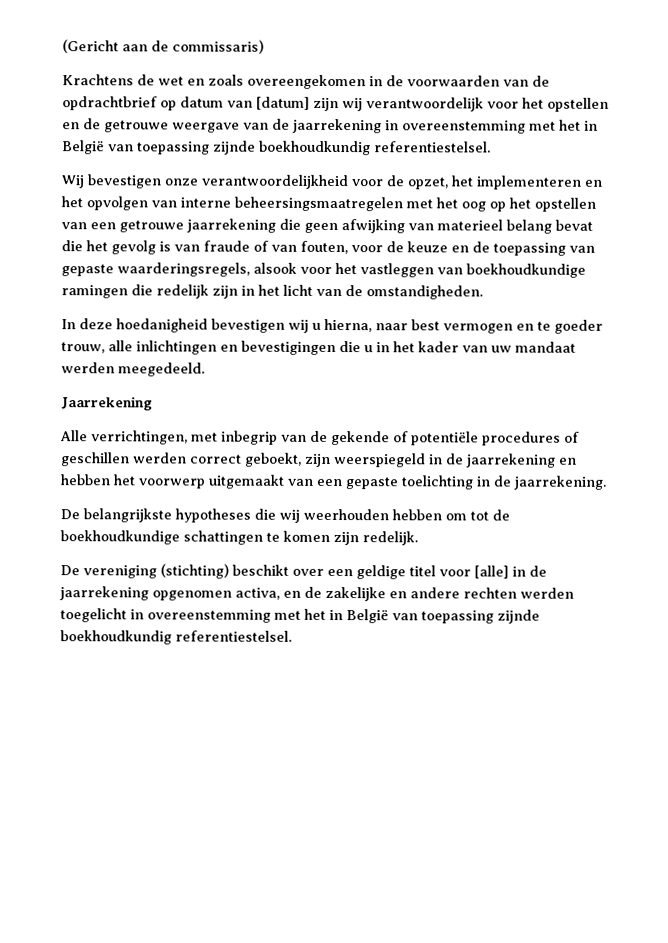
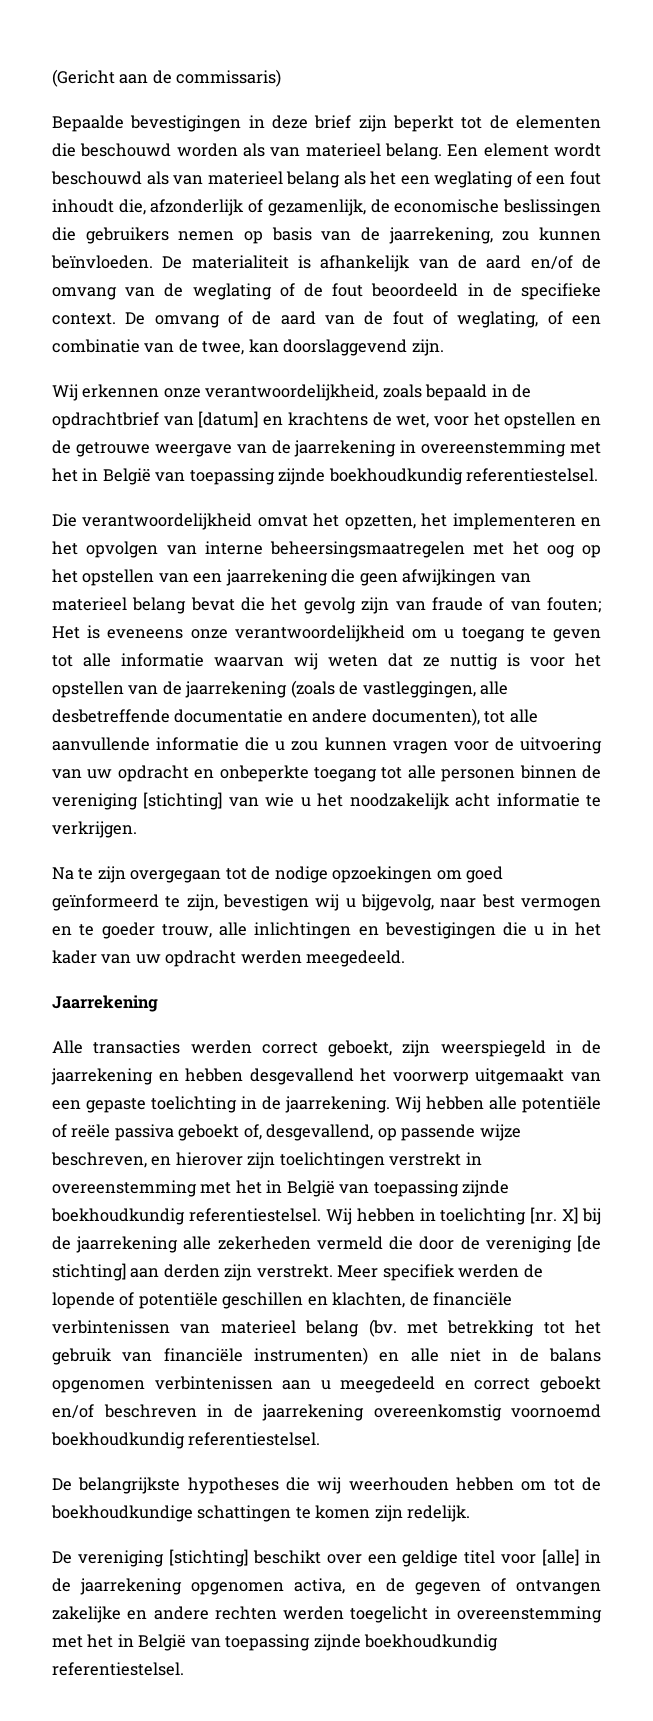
- Krachtens de wet en zoals overeengekomen in de voorwaarden van de opdrachtbrief op datum van [datum] zijn wij verantwoordelijk voor het opstellen en de getrouwe weergave van de jaarrekening in overeenstemming met het in België van toepassing zijnde boekhoudkundig referentiestelsel.
+ Bepaalde bevestigingen in deze brief zijn beperkt tot de elementen die beschouwd worden als van materieel belang. Een element wordt beschouwd als van materieel belang als het een weglating of een fout inhoudt die, afzonderlijk of gezamenlijk, de economische beslissingen die gebruikers nemen op basis van de jaarrekening, zou kunnen beïnvloeden. De materialiteit is afhankelijk van de aard en/of de omvang van de weglating of de fout beoordeeld in de specifieke context. De omvang of de aard van de fout of weglating, of een combinatie van de twee, kan doorslaggevend zijn.
+ Wij erkennen onze verantwoordelijkheid, zoals bepaald in de opdrachtbrief van [datum] en krachtens de wet, voor het opstellen en de getrouwe weergave van de jaarrekening in overeenstemming met het in België van toepassing zijnde boekhoudkundig referentiestelsel.
- Wij bevestigen onze verantwoordelijkheid voor de opzet, het implementeren en het opvolgen van interne beheersingsmaatregelen met het oog op het opstellen van een getrouwe jaarrekening die geen afwijking van materieel belang bevat die het gevolg is van fraude of van fouten, voor de keuze en de toepassing van gepaste waarderingsregels, alsook voor het vastleggen van boekhoudkundige ramingen die redelijk zijn in het licht van de omstandigheden.
- In deze hoedanigheid bevestigen wij u hierna, naar best vermogen en te goeder trouw, alle inlichtingen en bevestigingen die u in het kader van uw mandaat werden meegedeeld.
+ Die verantwoordelijkheid omvat het opzetten, het implementeren en het opvolgen van interne beheersingsmaatregelen met het oog op het opstellen van een jaarrekening die geen afwijkingen van materieel belang bevat die het gevolg zijn van fraude of van fouten; Het is eveneens onze verantwoordelijkheid om u toegang te geven tot alle informatie waarvan wij weten dat ze nuttig is voor het opstellen van de jaarrekening (zoals de vastleggingen, alle desbetreffende documentatie en andere documenten), tot alle aanvullende informatie die u zou kunnen vragen voor de uitvoering van uw opdracht en onbeperkte toegang tot alle personen binnen de vereniging [stichting] van wie u het noodzakelijk acht informatie te verkrijgen.
+ Na te zijn overgegaan tot de nodige opzoekingen om goed geïnformeerd te zijn, bevestigen wij u bijgevolg, naar best vermogen en te goeder trouw, alle inlichtingen en bevestigingen die u in het kader van uw opdracht werden meegedeeld.
- Alle verrichtingen, met inbegrip van de gekende of potentiële procedures of geschillen werden correct geboekt, zijn weerspiegeld in de jaarrekening en hebben het voorwerp uitgemaakt van een gepaste toelichting in de jaarrekening.
+ Alle transacties werden correct geboekt, zijn weerspiegeld in de jaarrekening en hebben desgevallend het voorwerp uitgemaakt van een gepaste toelichting in de jaarrekening. Wij hebben alle potentiële of reële passiva geboekt of, desgevallend, op passende wijze beschreven, en hierover zijn toelichtingen verstrekt in overeenstemming met het in België van toepassing zijnde boekhoudkundig referentiestelsel. Wij hebben in toelichting [nr. X] bij de jaarrekening alle zekerheden vermeld die door de vereniging [de stichting] aan derden zijn verstrekt. Meer specifiek werden de lopende of potentiële geschillen en klachten, de financiële verbintenissen van materieel belang (bv. met betrekking tot het gebruik van financiële instrumenten) en alle niet in de balans opgenomen verbintenissen aan u meegedeeld en correct geboekt en/of beschreven in de jaarrekening overeenkomstig voornoemd boekhoudkundig referentiestelsel.
- De vereniging (stichting) beschikt over een geldige titel voor [alle] in de jaarrekening opgenomen activa, en de zakelijke en andere rechten werden toegelicht in overeenstemming met het in België van toepassing zijnde boekhoudkundig referentiestelsel.
+ De vereniging [stichting] beschikt over een geldige titel voor [alle] in de jaarrekening opgenomen activa, en de gegeven of ontvangen zakelijke en andere rechten werden toegelicht in overeenstemming met het in België van toepassing zijnde boekhoudkundig referentiestelsel.

